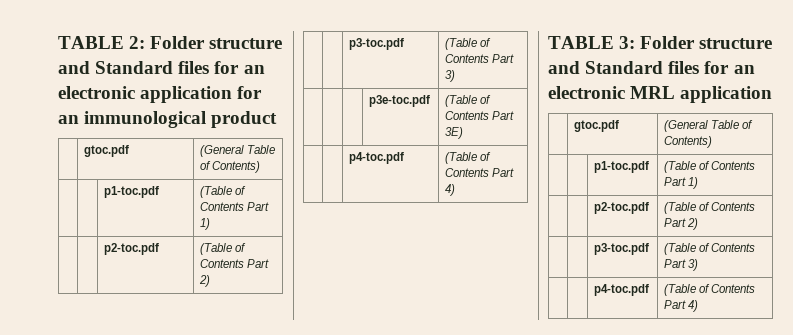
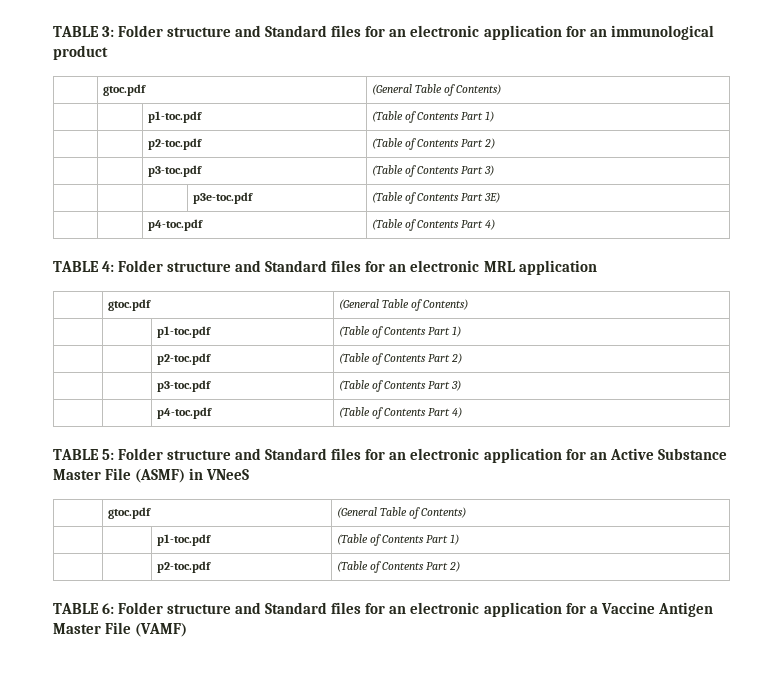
- TABLE 2: Folder structure and Standard files for an electronic application for an immunological product
+ TABLE 3: Folder structure and Standard files for an electronic application for an immunological product
- TABLE 3: Folder structure and Standard files for an electronic MRL application
+ TABLE 4: Folder structure and Standard files for an electronic MRL application
+ TABLE 5: Folder structure and Standard files for an electronic application for an Active Substance Master File (ASMF) in VNeeS
+ | gtoc.pdf | (General Table of Contents)
+ | | p1-toc.pdf | (Table of Contents Part 1)
+ | | p2-toc.pdf | (Table of Contents Part 2)
+ TABLE 6: Folder structure and Standard files for an electronic application for a Vaccine Antigen Master File (VAMF)

